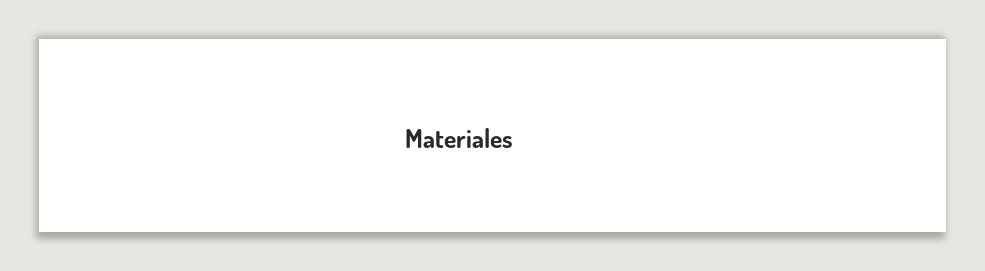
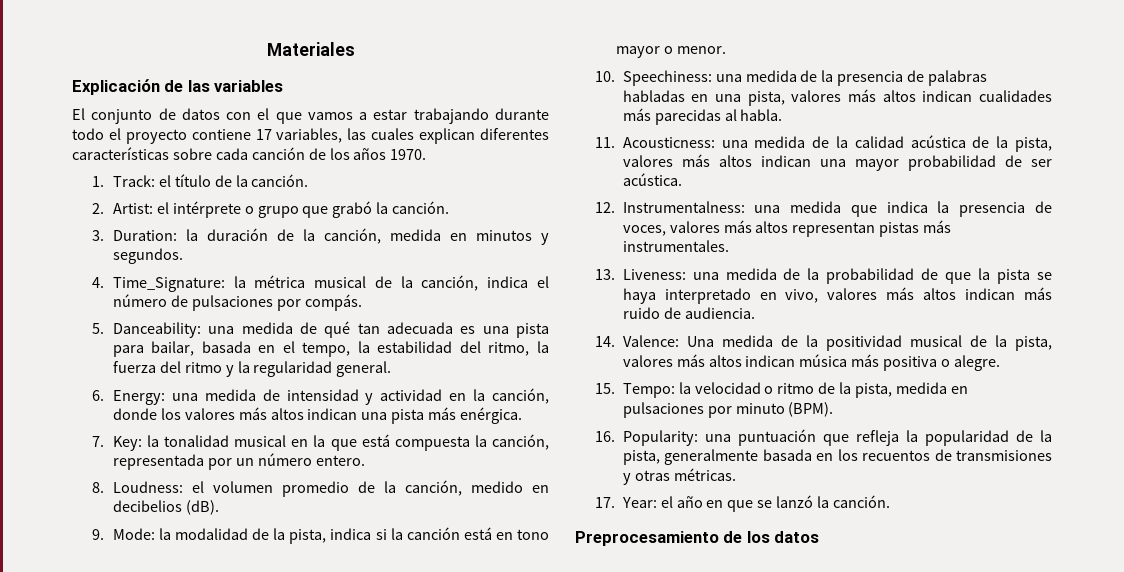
+ Explicación de las variables
+ El conjunto de datos con el que vamos a estar trabajando durante todo el proyecto contiene 17 variables, las cuales explican diferentes características sobre cada canción de los años 1970.
+ 1. Track: el título de la canción.
+ 2. Artist: el intérprete o grupo que grabó la canción.
+ 3. Duration: la duración de la canción, medida en minutos y segundos.
+ 4. Time_Signature: la métrica musical de la canción, indica el número de pulsaciones por compás.
+ 5. Danceability: una medida de qué tan adecuada es una pista para bailar, basada en el tempo, la estabilidad del ritmo, la fuerza del ritmo y la regularidad general.
+ 6. Energy: una medida de intensidad y actividad en la canción, donde los valores más altos indican una pista más enérgica.
+ 7. Key: la tonalidad musical en la que está compuesta la canción, representada por un número entero.
+ 8. Loudness: el volumen promedio de la canción, medido en decibelios (dB).
+ 9. Mode: la modalidad de la pista, indica si la canción está en tono mayor o menor.
+ 10. Speechiness: una medida de la presencia de palabras habladas en una pista, valores más altos indican cualidades más parecidas al habla.
+ 11. Acousticness: una medida de la calidad acústica de la pista, valores más altos indican una mayor probabilidad de ser acústica.
+ 12. Instrumentalness: una medida que indica la presencia de voces, valores más altos representan pistas más instrumentales.
+ 13. Liveness: una medida de la probabilidad de que la pista se haya interpretado en vivo, valores más altos indican más ruido de audiencia.
+ 14. Valence: Una medida de la positividad musical de la pista, valores más altos indican música más positiva o alegre.
+ 15. Tempo: la velocidad o ritmo de la pista, medida en pulsaciones por minuto (BPM).
+ 16. Popularity: una puntuación que refleja la popularidad de la pista, generalmente basada en los recuentos de transmisiones y otras métricas.
+ 17. Year: el año en que se lanzó la canción.
+ Preprocesamiento de los datos

